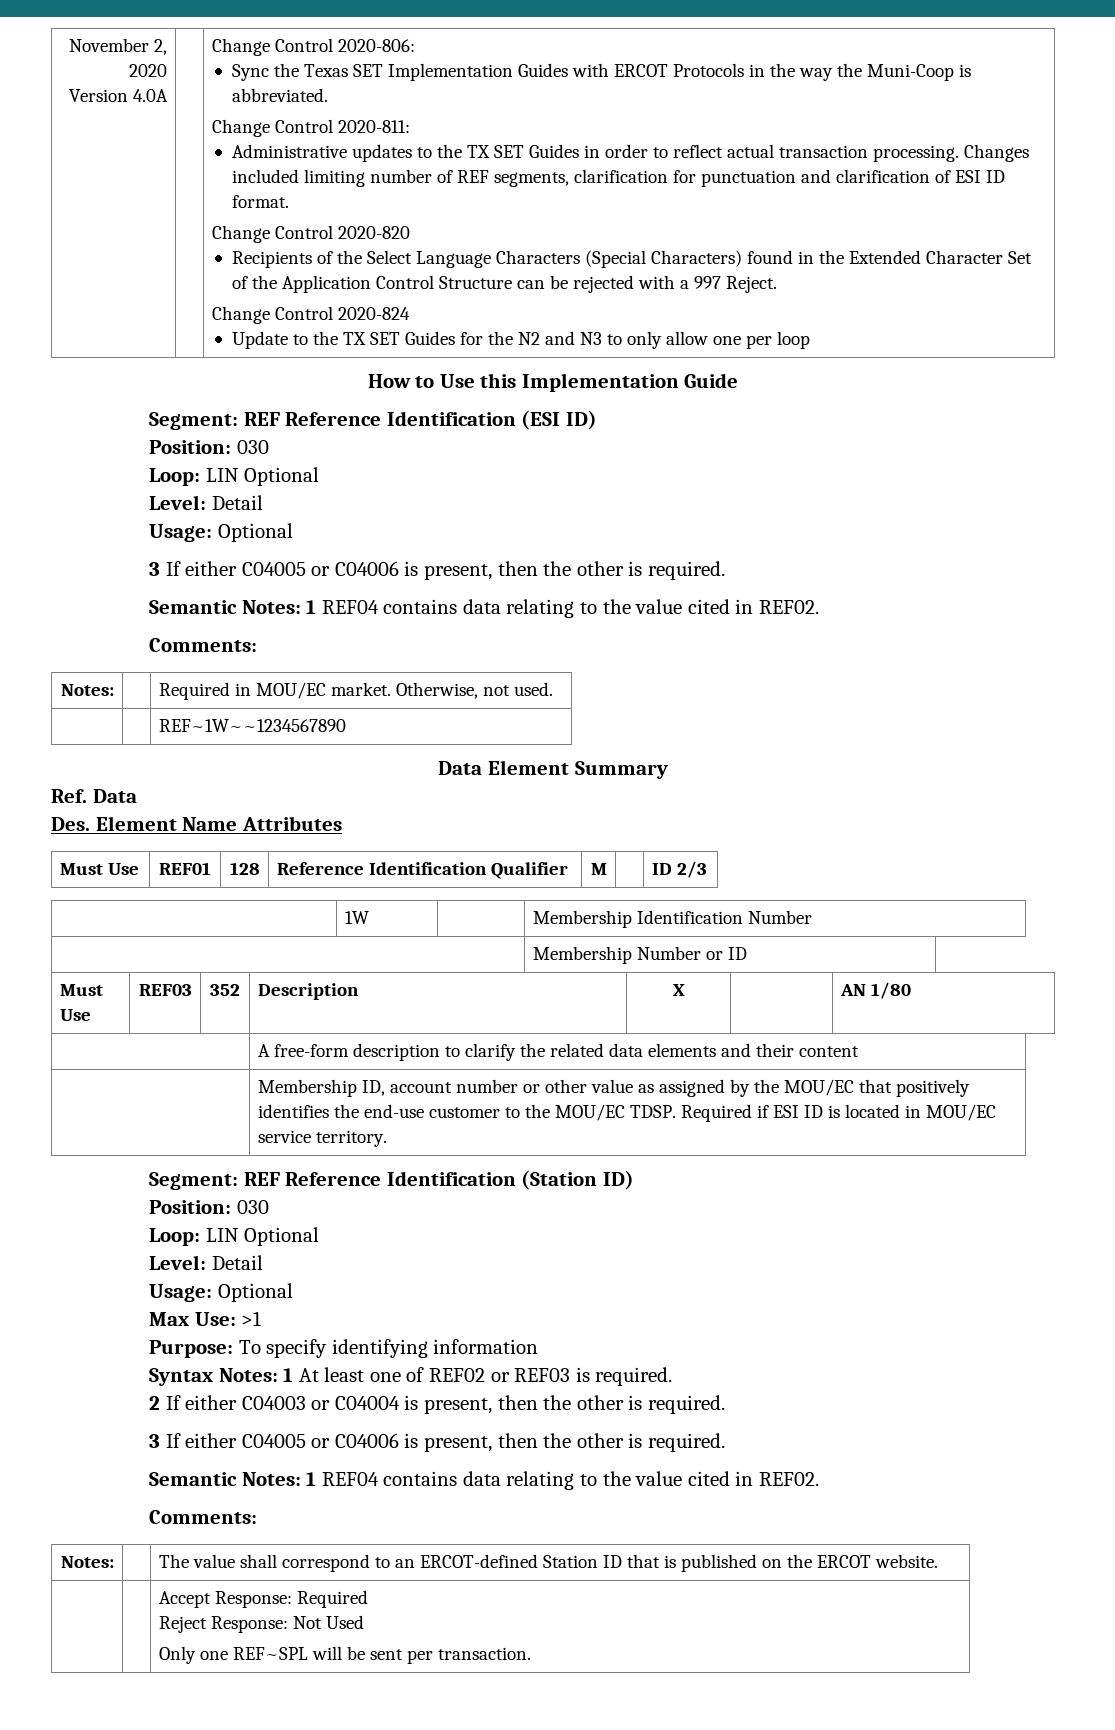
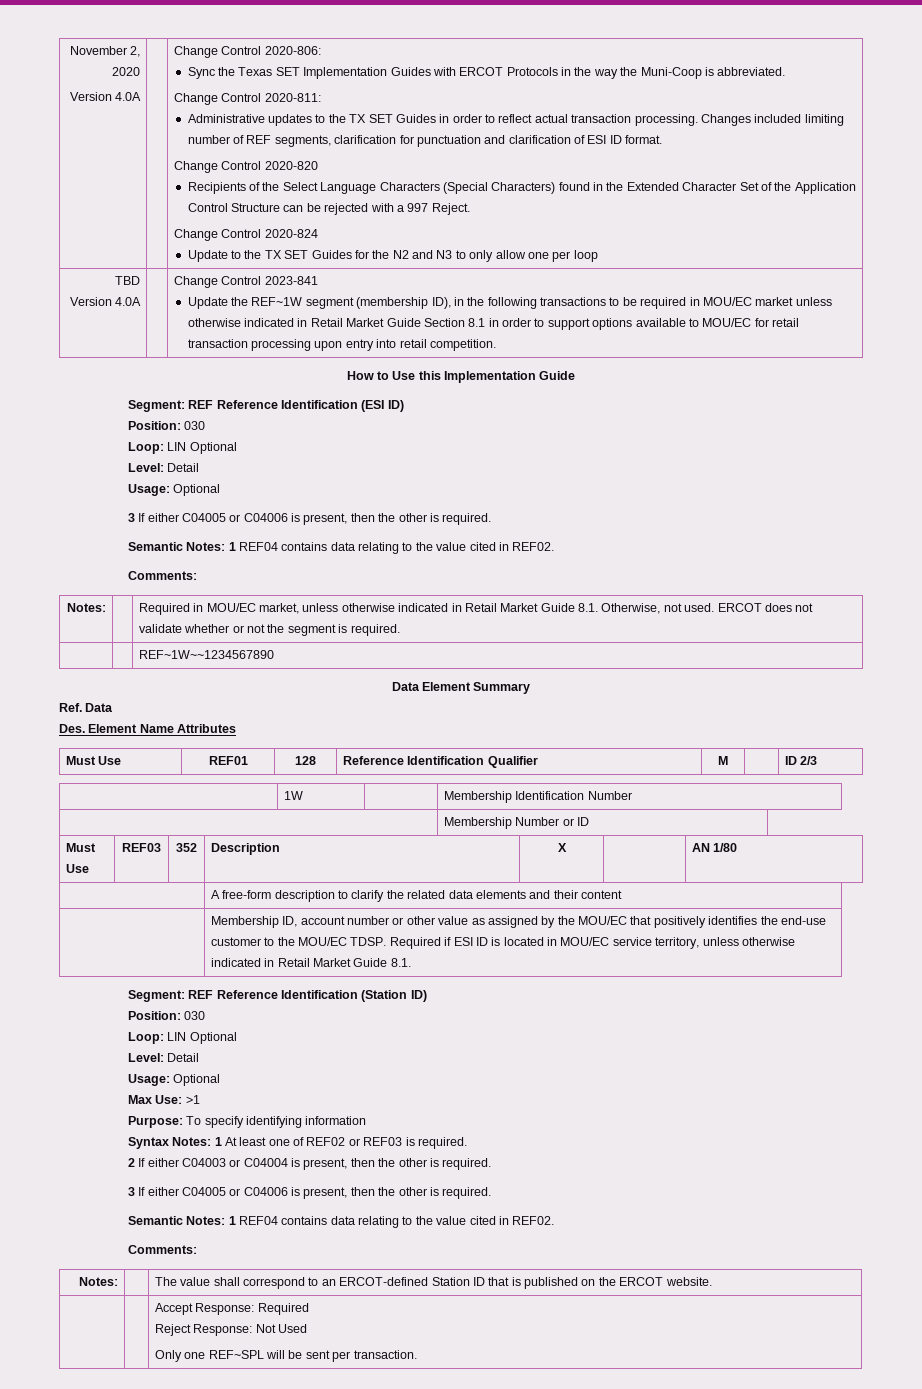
+ TBD
+ Version 4.0A | | Change Control 2023-841
+ Update the REF~1W segment (membership ID), in the following transactions to be required in MOU/EC market unless otherwise indicated in Retail Market Guide Section 8.1 in order to support options available to MOU/EC for retail transaction processing upon entry into retail competition.
- Notes: | | Required in MOU/EC market. Otherwise, not used.
+ Notes: | | Required in MOU/EC market, unless otherwise indicated in Retail Market Guide 8.1. Otherwise, not used. ERCOT does not validate whether or not the segment is required.
- | Membership ID, account number or other value as assigned by the MOU/EC that positively identifies the end-use customer to the MOU/EC TDSP. Required if ESI ID is located in MOU/EC service territory.
+ | Membership ID, account number or other value as assigned by the MOU/EC that positively identifies the end-use customer to the MOU/EC TDSP. Required if ESI ID is located in MOU/EC service territory, unless otherwise indicated in Retail Market Guide 8.1.

